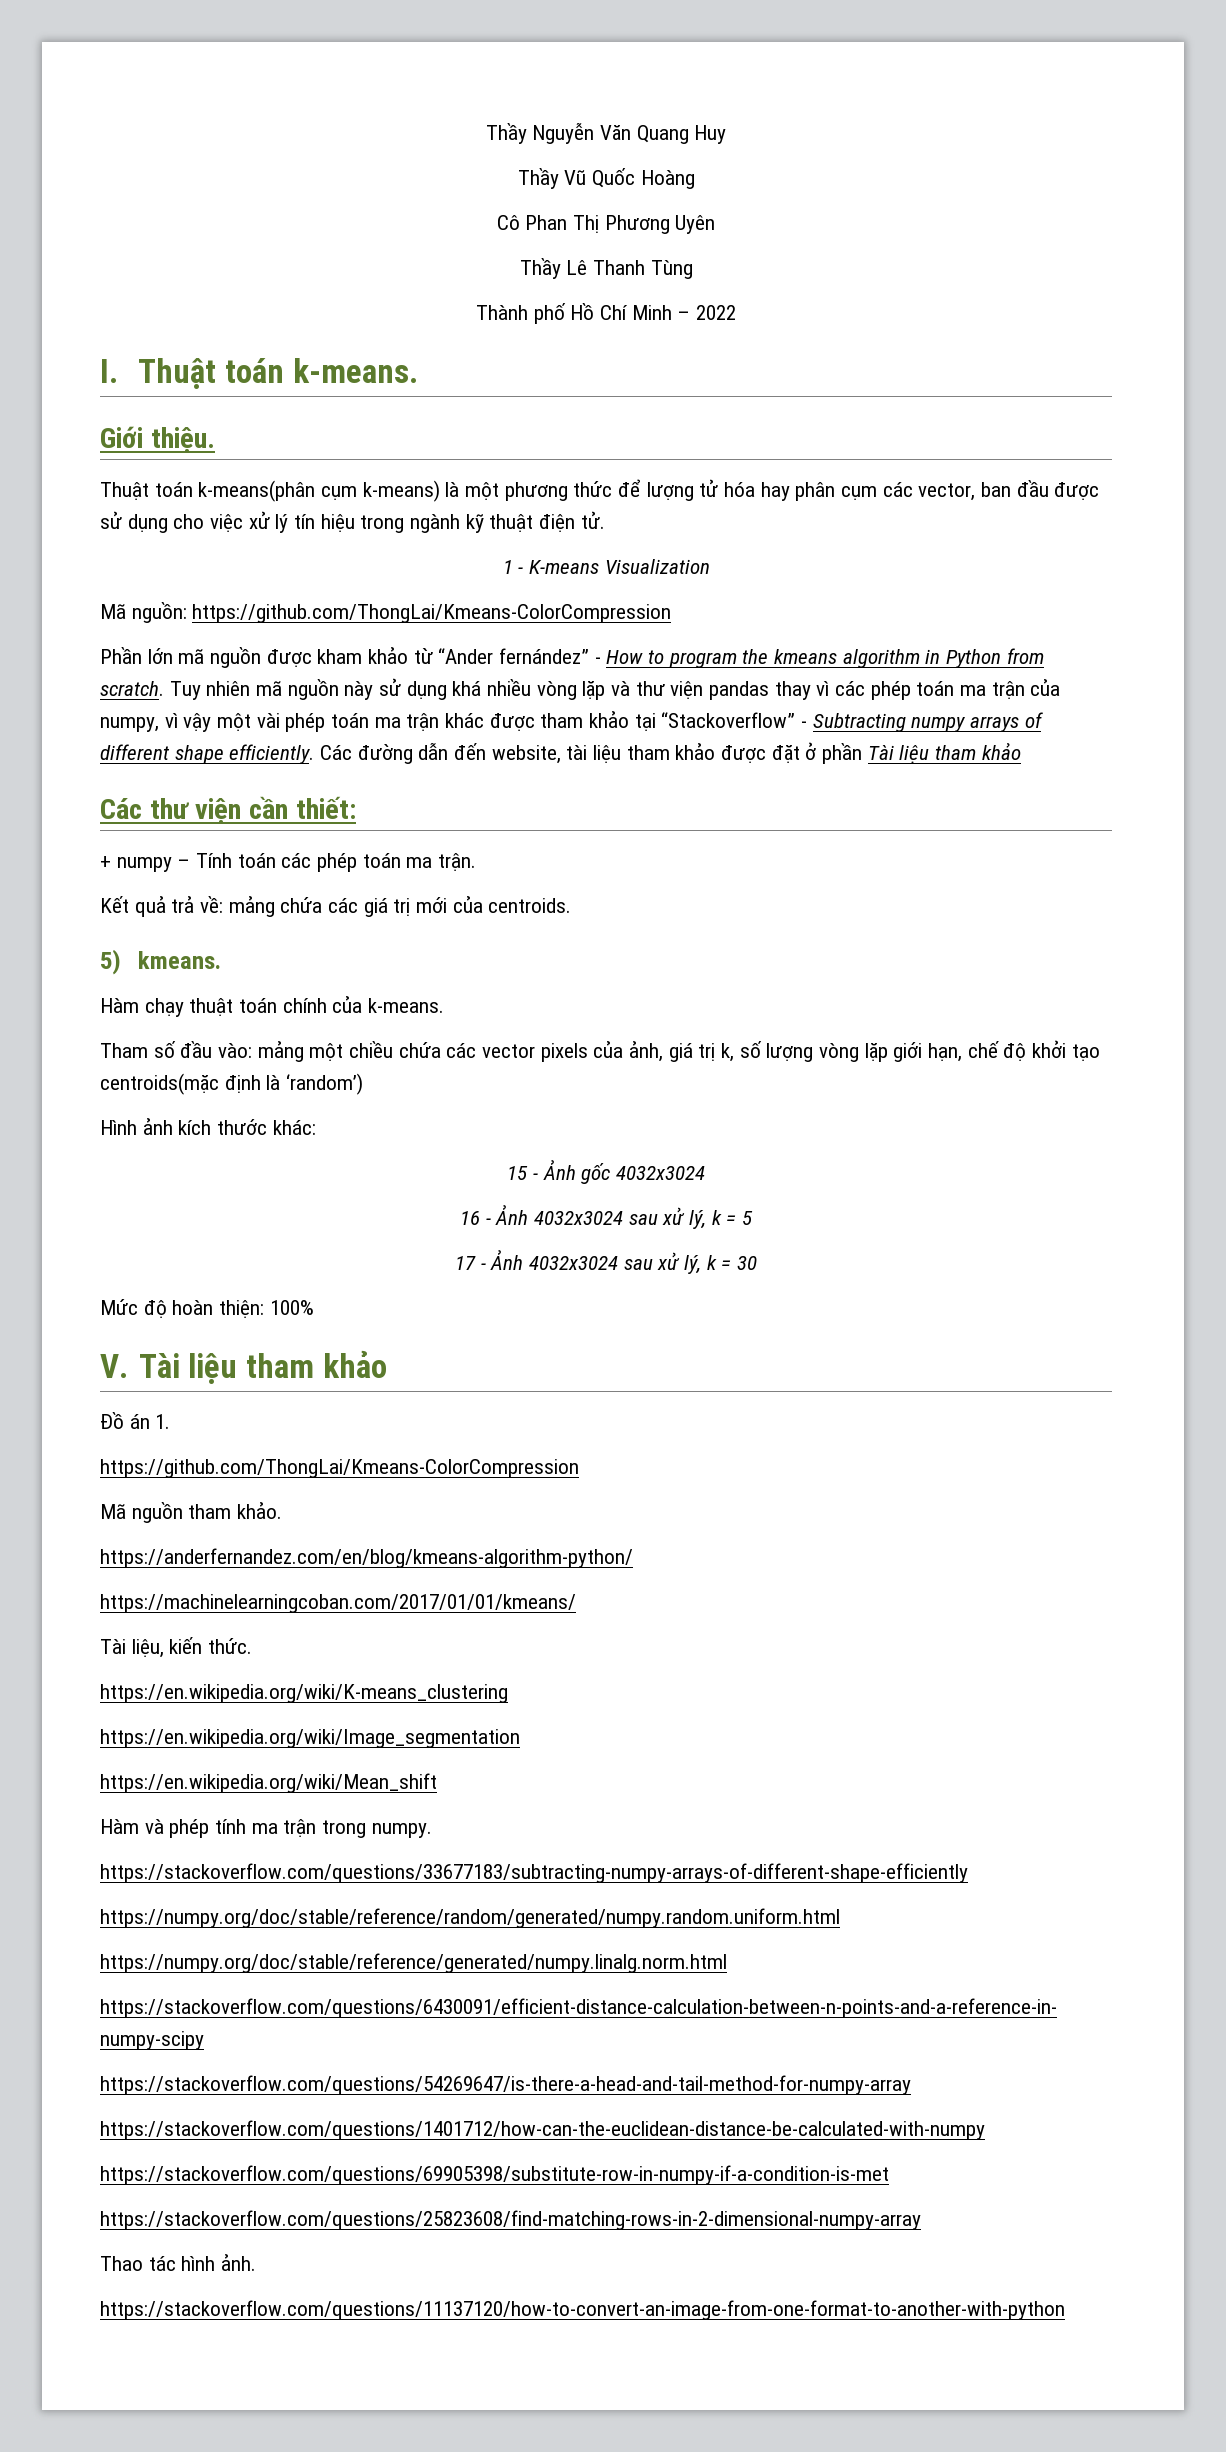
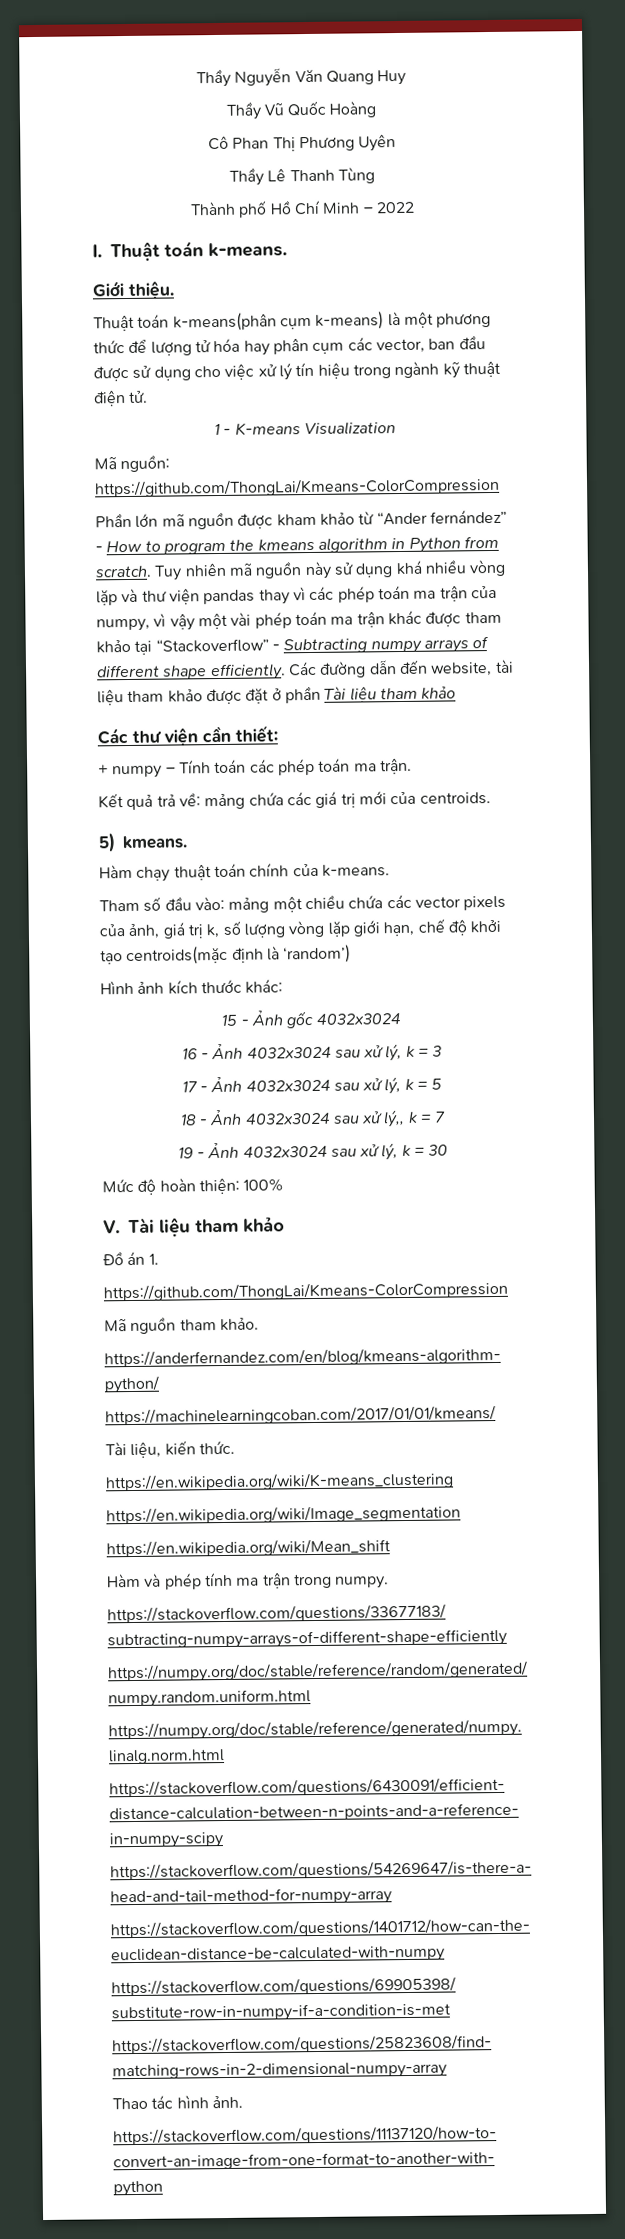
- 16 - Ảnh 4032x3024 sau xử lý, k = 5
- 17 - Ảnh 4032x3024 sau xử lý, k = 30
+ 16 - Ảnh 4032x3024 sau xử lý, k = 3
+ 17 - Ảnh 4032x3024 sau xử lý, k = 5
+ 18 - Ảnh 4032x3024 sau xử lý,, k = 7
+ 19 - Ảnh 4032x3024 sau xử lý, k = 30

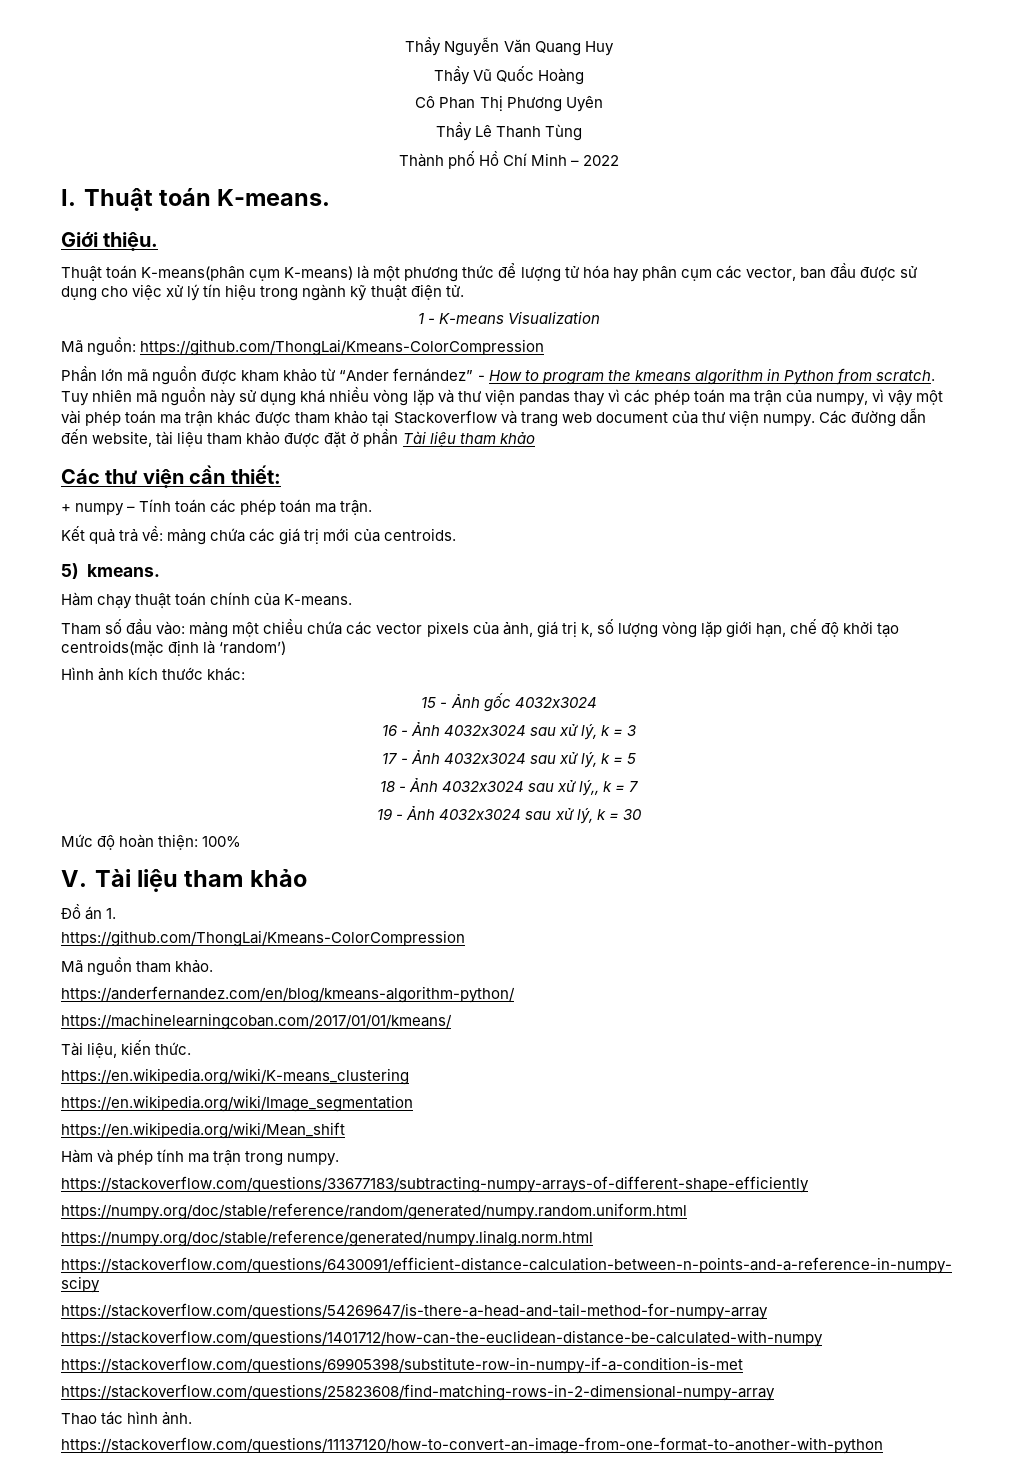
- I. Thuật toán k-means.
+ I. Thuật toán K-means.
- Thuật toán k-means(phân cụm k-means) là một phương thức để lượng tử hóa hay phân cụm các vector, ban đầu được sử dụng cho việc xử lý tín hiệu trong ngành kỹ thuật điện tử.
+ Thuật toán K-means(phân cụm K-means) là một phương thức để lượng tử hóa hay phân cụm các vector, ban đầu được sử dụng cho việc xử lý tín hiệu trong ngành kỹ thuật điện tử.
- Tuy nhiên mã nguồn này sử dụng khá nhiều vòng lặp và thư viện pandas thay vì các phép toán ma trận của numpy, vì vậy một vài phép toán ma trận khác được tham khảo tại “Stackoverflow” - Subtracting numpy arrays of different shape efficiently.
+ Tuy nhiên mã nguồn này sử dụng khá nhiều vòng lặp và thư viện pandas thay vì các phép toán ma trận của numpy, vì vậy một vài phép toán ma trận khác được tham khảo tại Stackoverflow và trang web document của thư viện numpy.
- Hàm chạy thuật toán chính của k-means.
+ Hàm chạy thuật toán chính của K-means.

